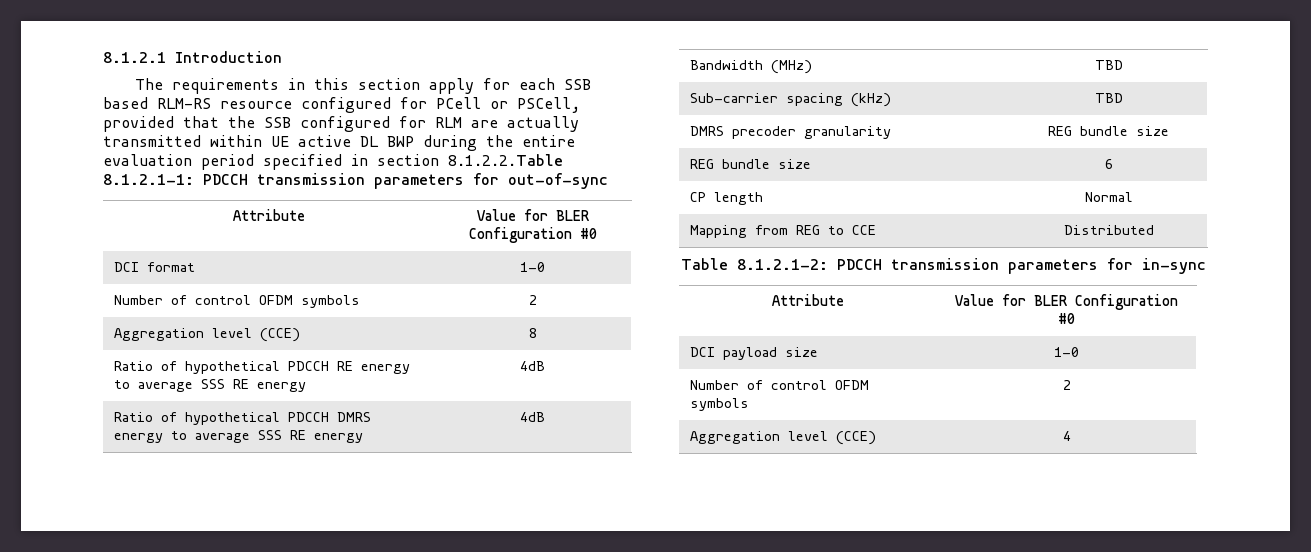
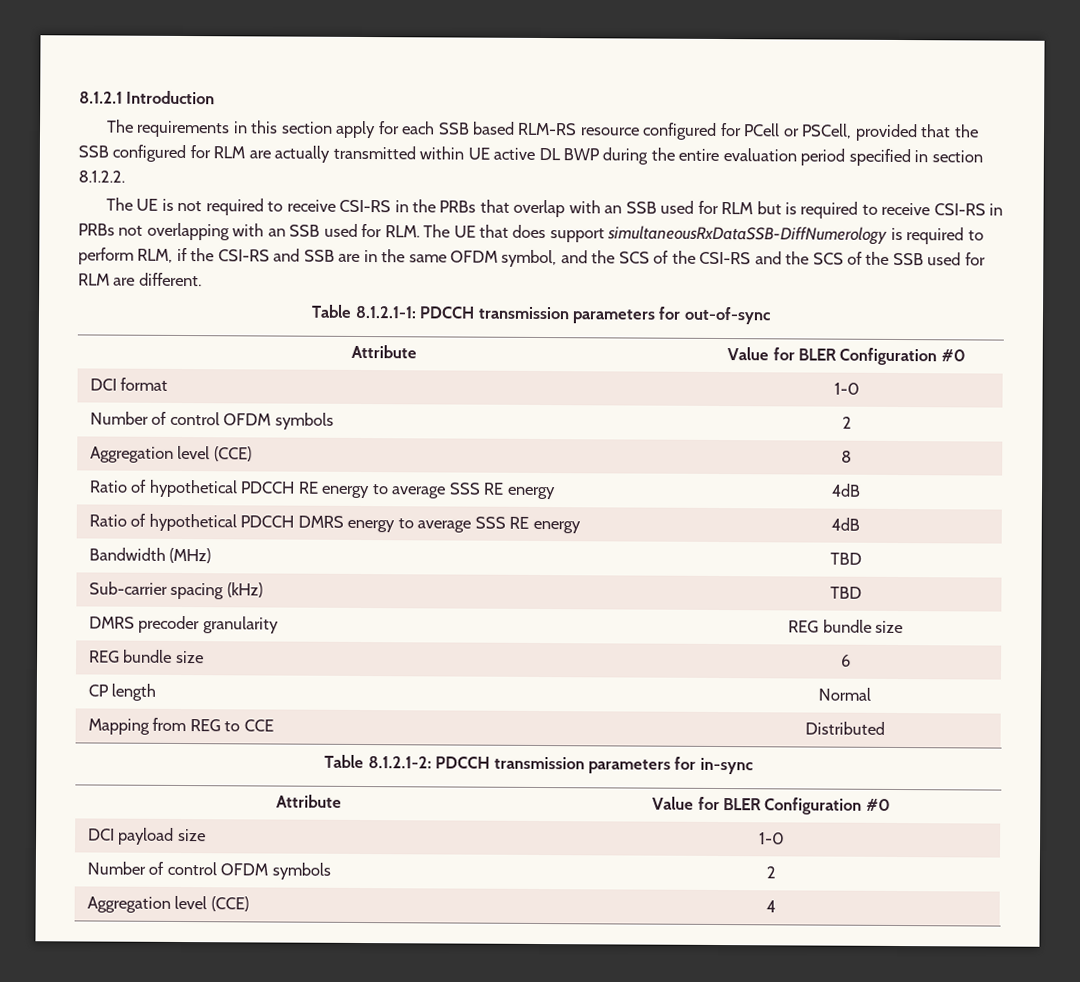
- The requirements in this section apply for each SSB based RLM-RS resource configured for PCell or PSCell, provided that the SSB configured for RLM are actually transmitted within UE active DL BWP during the entire evaluation period specified in section 8.1.2.2.Table 8.1.2.1-1: PDCCH transmission parameters for out-of-sync
+ The requirements in this section apply for each SSB based RLM-RS resource configured for PCell or PSCell, provided that the SSB configured for RLM are actually transmitted within UE active DL BWP during the entire evaluation period specified in section 8.1.2.2.
+ The UE is not required to receive CSI-RS in the PRBs that overlap with an SSB used for RLM but is required to receive CSI-RS in PRBs not overlapping with an SSB used for RLM. The UE that does support simultaneousRxDataSSB-DiffNumerology is required to perform RLM, if the CSI-RS and SSB are in the same OFDM symbol, and the SCS of the CSI-RS and the SCS of the SSB used for RLM are different.
+ Table 8.1.2.1-1: PDCCH transmission parameters for out-of-sync

